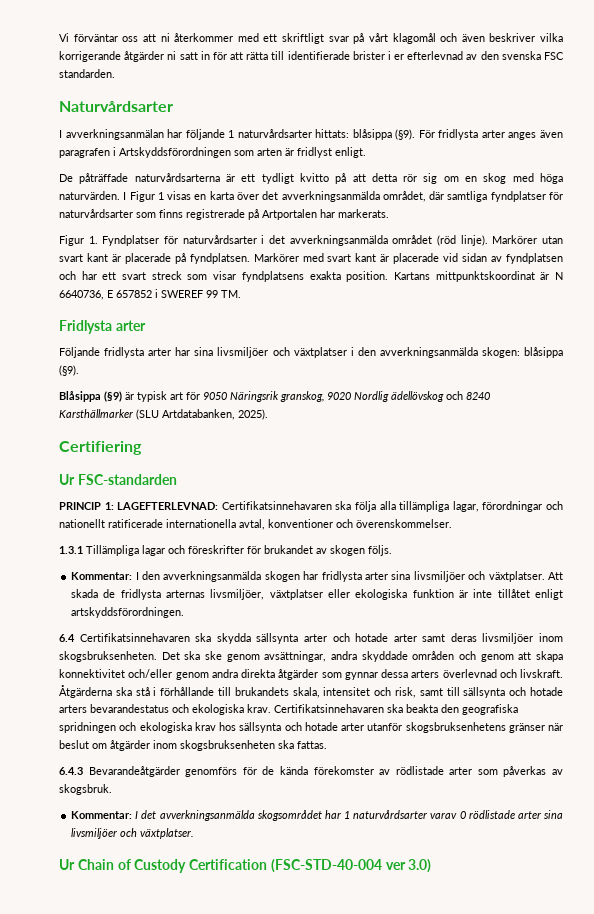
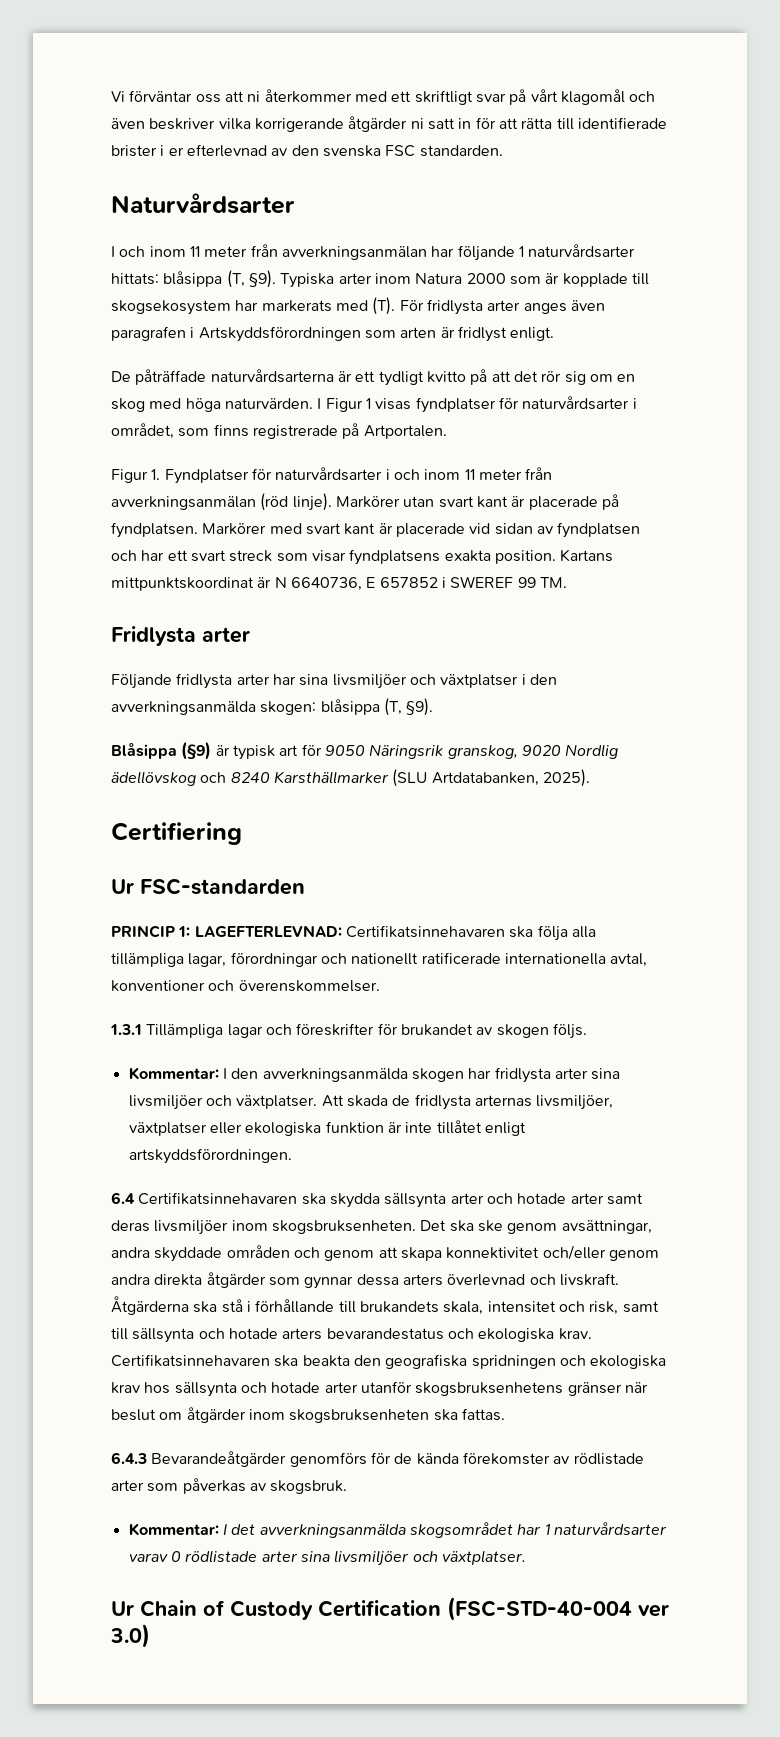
- I avverkningsanmälan har följande 1 naturvårdsarter hittats: blåsippa (§9). För fridlysta arter anges även paragrafen i Artskyddsförordningen som arten är fridlyst enligt.
+ I och inom 11 meter från avverkningsanmälan har följande 1 naturvårdsarter hittats: blåsippa (T, §9). Typiska arter inom Natura 2000 som är kopplade till skogsekosystem har markerats med (T). För fridlysta arter anges även paragrafen i Artskyddsförordningen som arten är fridlyst enligt.
- De påträffade naturvårdsarterna är ett tydligt kvitto på att detta rör sig om en skog med höga naturvärden.
+ De påträffade naturvårdsarterna är ett tydligt kvitto på att det rör sig om en skog med höga naturvärden.
- I Figur 1 visas en karta över det avverkningsanmälda området, där samtliga fyndplatser för naturvårdsarter som finns registrerade på Artportalen har markerats.
+ I Figur 1 visas fyndplatser för naturvårdsarter i området, som finns registrerade på Artportalen.
- Figur 1. Fyndplatser för naturvårdsarter i det avverkningsanmälda området (röd linje).
+ Figur 1. Fyndplatser för naturvårdsarter i och inom 11 meter från avverkningsanmälan (röd linje).
- Följande fridlysta arter har sina livsmiljöer och växtplatser i den avverkningsanmälda skogen: blåsippa (§9).
+ Följande fridlysta arter har sina livsmiljöer och växtplatser i den avverkningsanmälda skogen: blåsippa (T, §9).

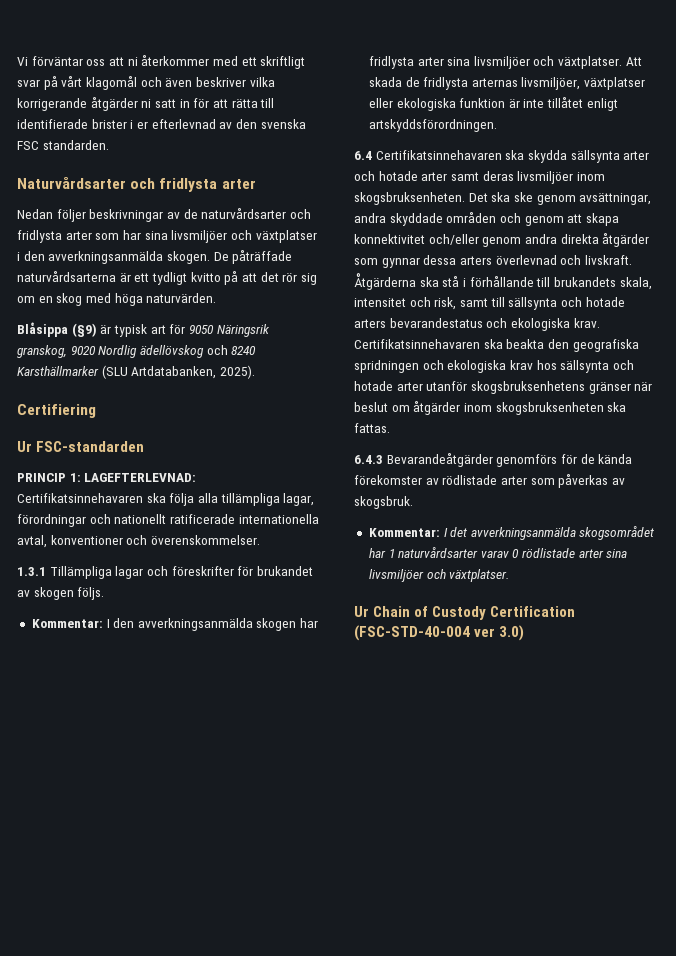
- Naturvårdsarter
- I och inom 11 meter från avverkningsanmälan har följande 1 naturvårdsarter hittats: blåsippa (T, §9). Typiska arter inom Natura 2000 som är kopplade till skogsekosystem har markerats med (T). För fridlysta arter anges även paragrafen i Artskyddsförordningen som arten är fridlyst enligt.
- De påträffade naturvårdsarterna är ett tydligt kvitto på att det rör sig om en skog med höga naturvärden. I Figur 1 visas fyndplatser för naturvårdsarter i området, som finns registrerade på Artportalen.
- Figur 1. Fyndplatser för naturvårdsarter i och inom 11 meter från avverkningsanmälan (röd linje). Markörer utan svart kant är placerade på fyndplatsen. Markörer med svart kant är placerade vid sidan av fyndplatsen och har ett svart streck som visar fyndplatsens exakta position. Kartans mittpunktskoordinat är N 6640736, E 657852 i SWEREF 99 TM.
- Fridlysta arter
- Följande fridlysta arter har sina livsmiljöer och växtplatser i den avverkningsanmälda skogen: blåsippa (T, §9).
+ Naturvårdsarter och fridlysta arter
+ Nedan följer beskrivningar av de naturvårdsarter och fridlysta arter som har sina livsmiljöer och växtplatser i den avverkningsanmälda skogen. De påträffade naturvårdsarterna är ett tydligt kvitto på att det rör sig om en skog med höga naturvärden.

